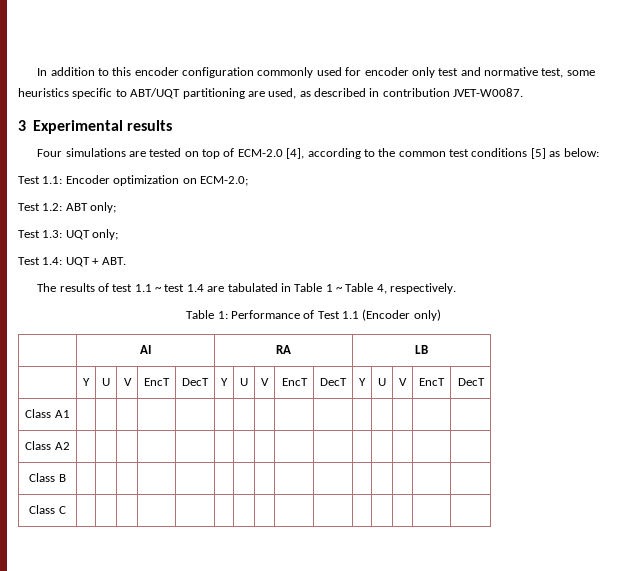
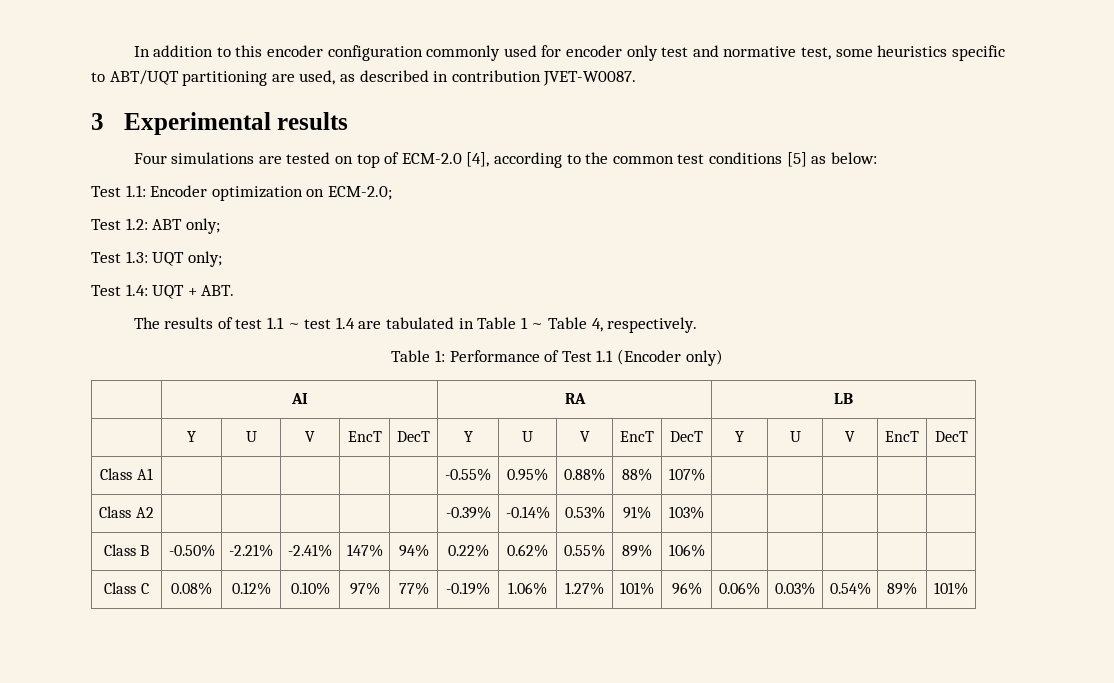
- Class A1 | | | | | | | | | | | | | | |
- Class A2 | | | | | | | | | | | | | | |
- Class B | | | | | | | | | | | | | | |
- Class C | | | | | | | | | | | | | | |
+ Class A1 | | | | | | -0.55% | 0.95% | 0.88% | 88% | 107% | | | | |
+ Class A2 | | | | | | -0.39% | -0.14% | 0.53% | 91% | 103% | | | | |
+ Class B | -0.50% | -2.21% | -2.41% | 147% | 94% | 0.22% | 0.62% | 0.55% | 89% | 106% | | | | |
+ Class C | 0.08% | 0.12% | 0.10% | 97% | 77% | -0.19% | 1.06% | 1.27% | 101% | 96% | 0.06% | 0.03% | 0.54% | 89% | 101%

